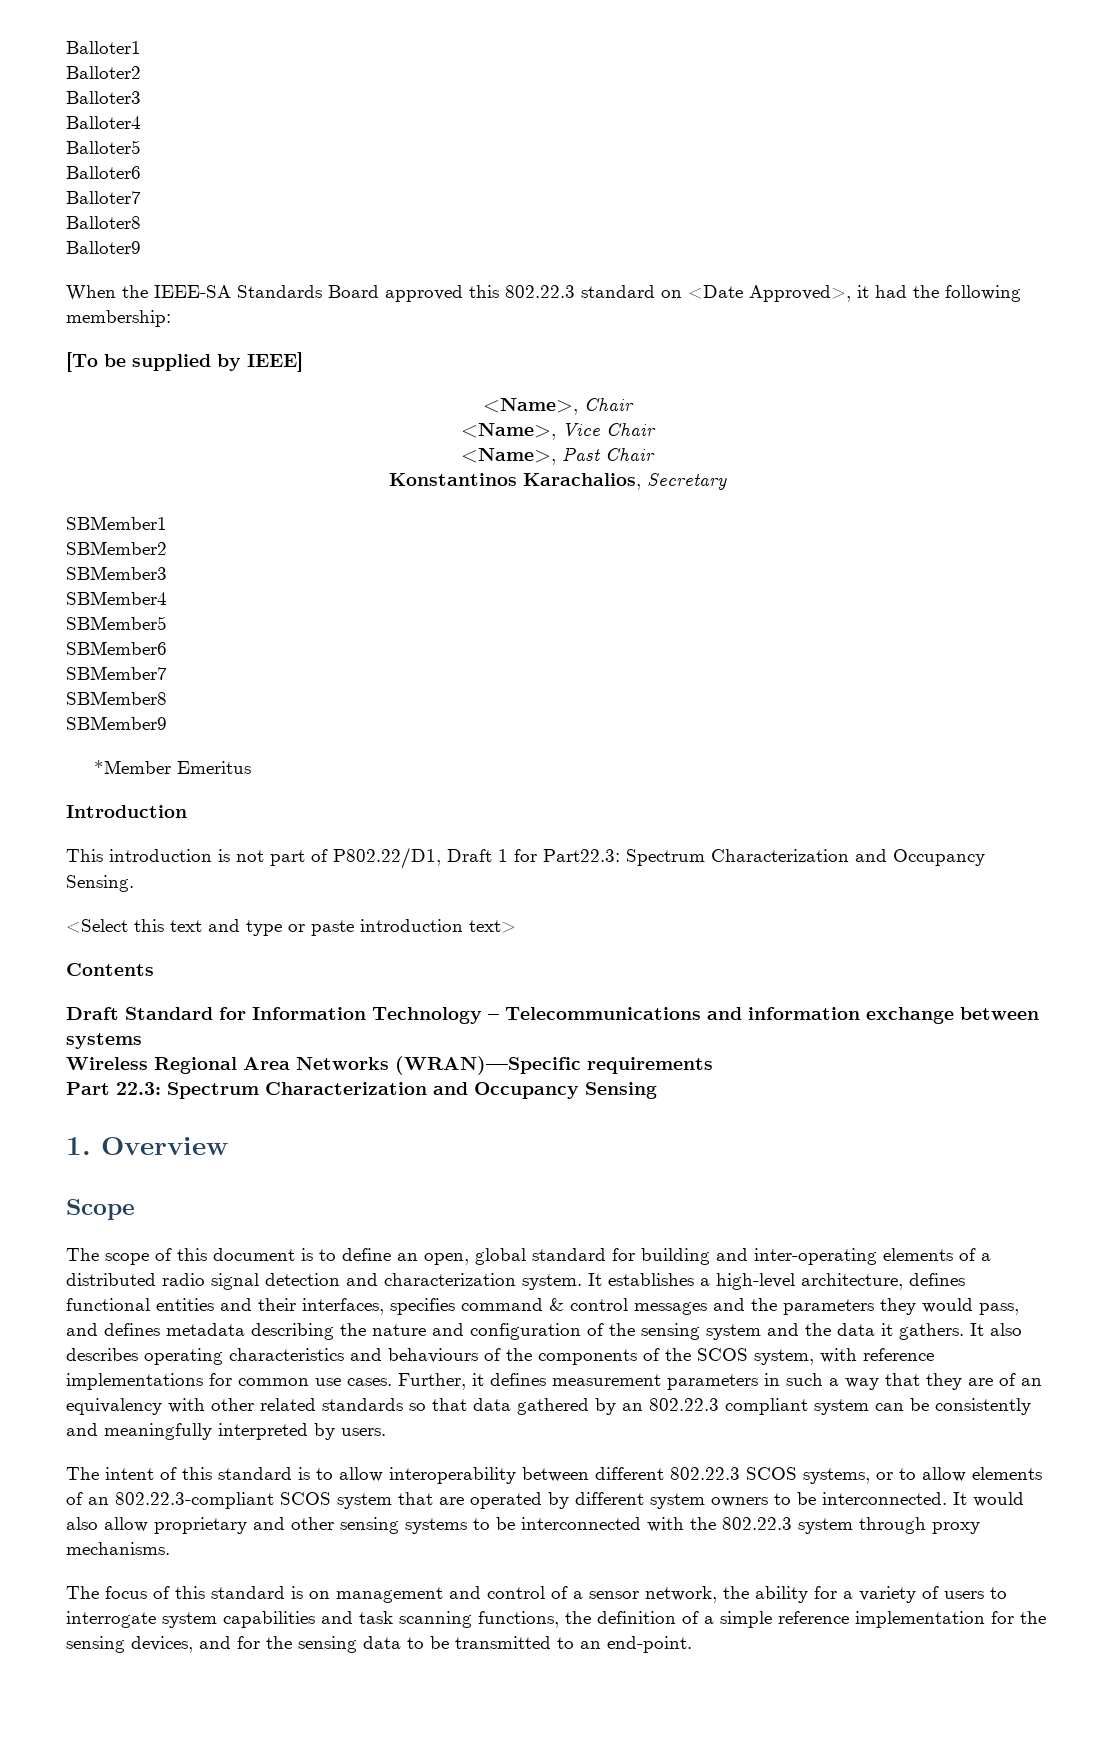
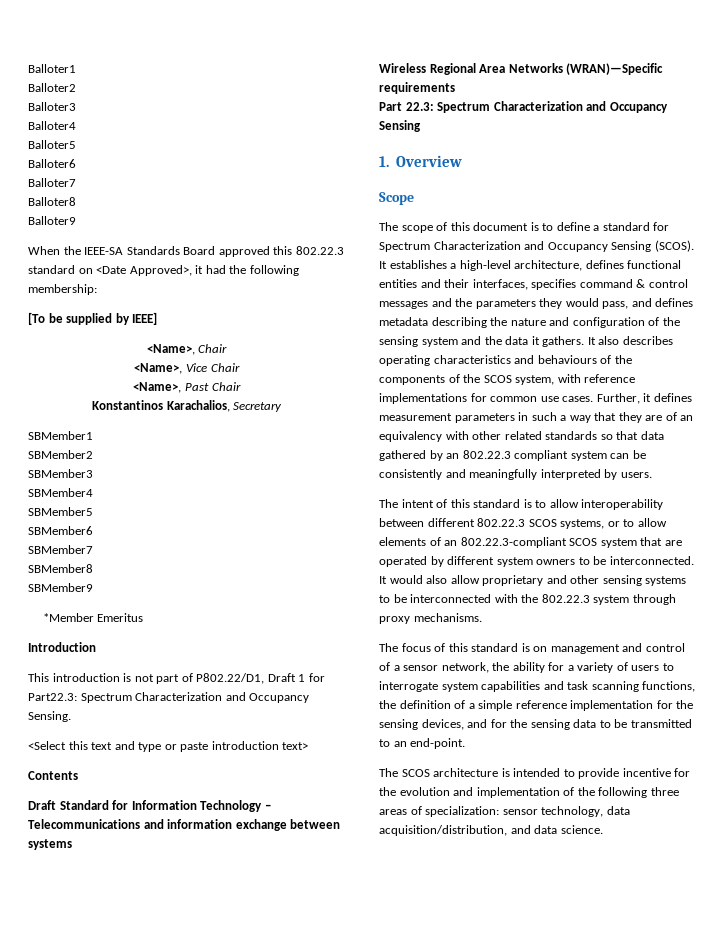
- The scope of this document is to define an open, global standard for building and inter-operating elements of a distributed radio signal detection and characterization system.
+ The scope of this document is to define a standard for Spectrum Characterization and Occupancy Sensing (SCOS).
+ The SCOS architecture is intended to provide incentive for the evolution and implementation of the following three areas of specialization: sensor technology, data acquisition/distribution, and data science.

